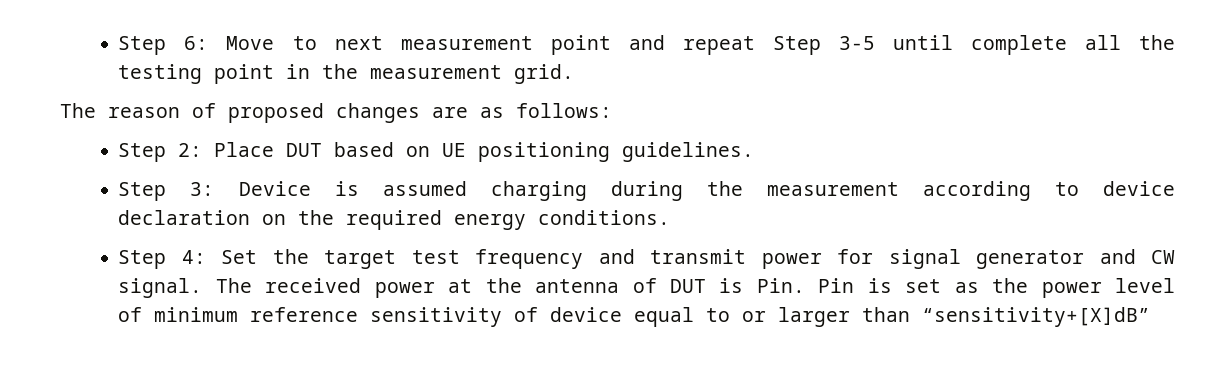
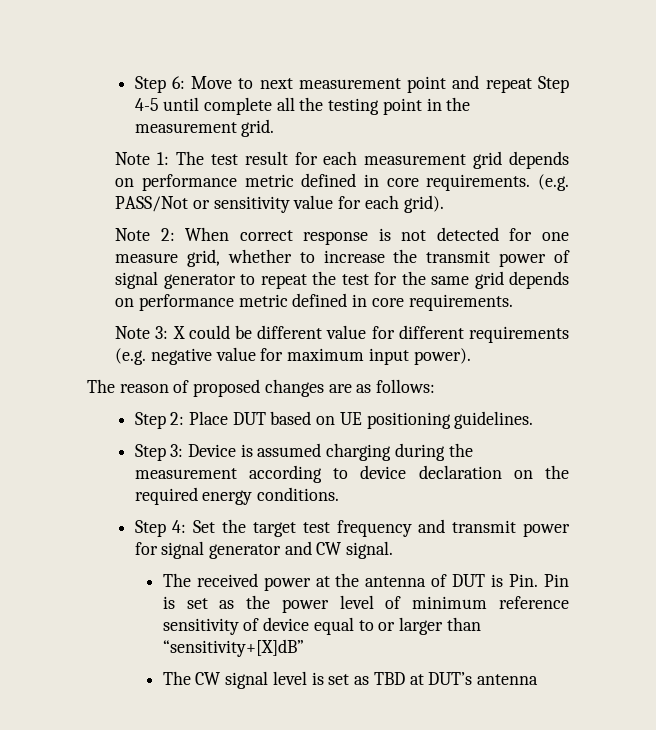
- Step 6: Move to next measurement point and repeat Step 3-5 until complete all the testing point in the measurement grid.
+ Step 6: Move to next measurement point and repeat Step 4-5 until complete all the testing point in the measurement grid.
+ Note 1: The test result for each measurement grid depends on performance metric defined in core requirements. (e.g. PASS/Not or sensitivity value for each grid).
+ Note 2: When correct response is not detected for one measure grid, whether to increase the transmit power of signal generator to repeat the test for the same grid depends on performance metric defined in core requirements.
+ Note 3: X could be different value for different requirements (e.g. negative value for maximum input power).
- Step 4: Set the target test frequency and transmit power for signal generator and CW signal. The received power at the antenna of DUT is Pin. Pin is set as the power level of minimum reference sensitivity of device equal to or larger than “sensitivity+[X]dB”
+ Step 4: Set the target test frequency and transmit power for signal generator and CW signal.
+ The received power at the antenna of DUT is Pin. Pin is set as the power level of minimum reference sensitivity of device equal to or larger than “sensitivity+[X]dB”
+ The CW signal level is set as TBD at DUT’s antenna

